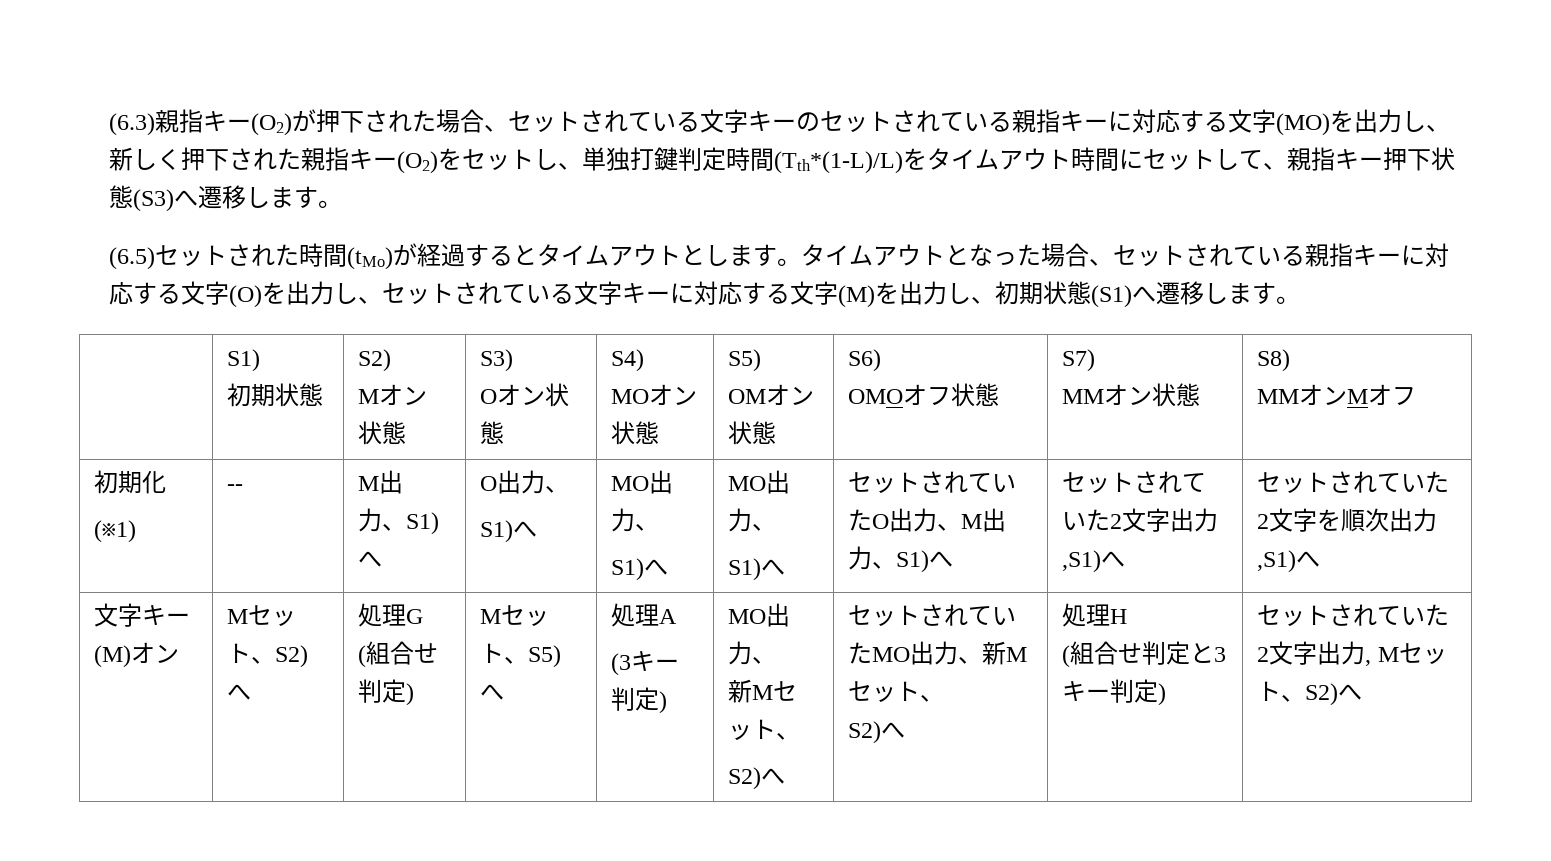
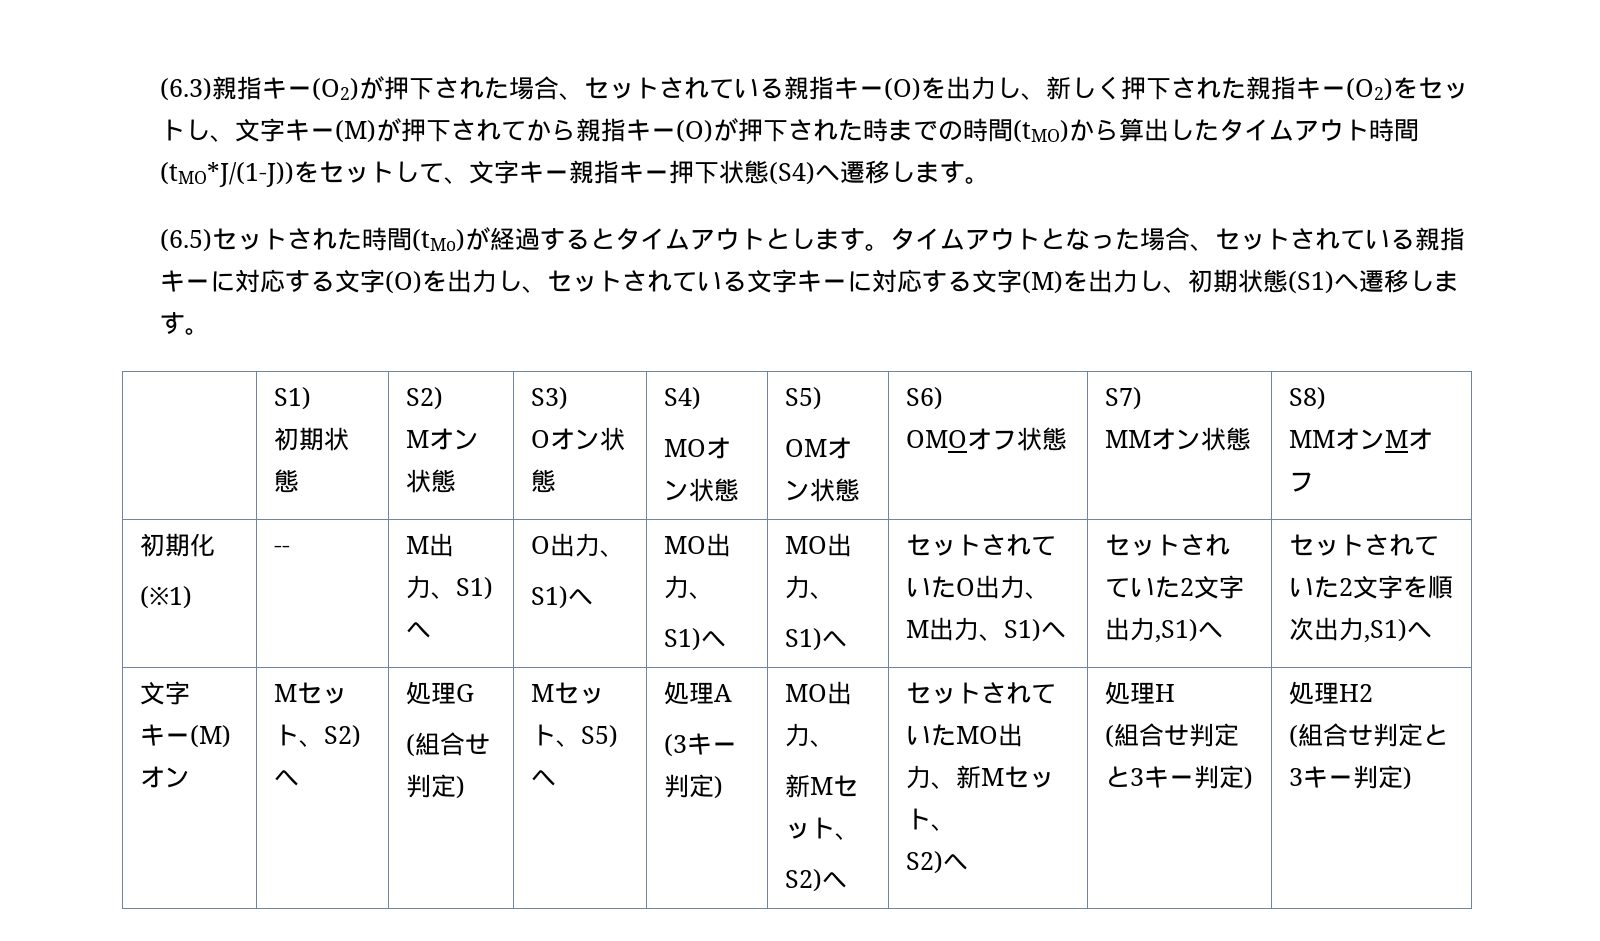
- (6.3)親指キー(O2)が押下された場合、セットされている文字キーのセットされている親指キーに対応する文字(MO)を出力し、新しく押下された親指キー(O2)をセットし、単独打鍵判定時間(Tth*(1-L)/L)をタイムアウト時間にセットして、親指キー押下状態(S3)へ遷移します。
+ (6.3)親指キー(O2)が押下された場合、セットされている親指キー(O)を出力し、新しく押下された親指キー(O2)をセットし、文字キー(M)が押下されてから親指キー(O)が押下された時までの時間(tMO)から算出したタイムアウト時間(tMO*J/(1-J))をセットして、文字キー親指キー押下状態(S4)へ遷移します。
- セットされていた2文字出力, Mセット、S2)へ
+ 処理H2
+ (組合せ判定と3キー判定)

